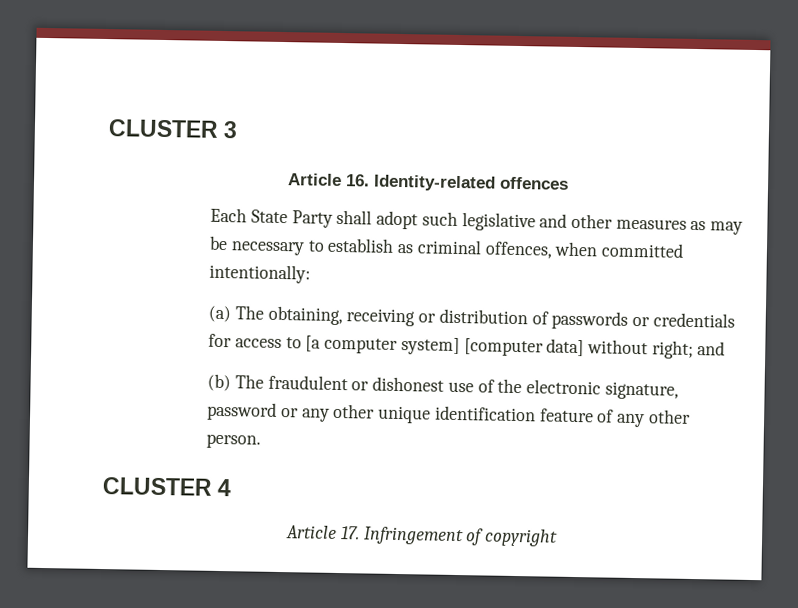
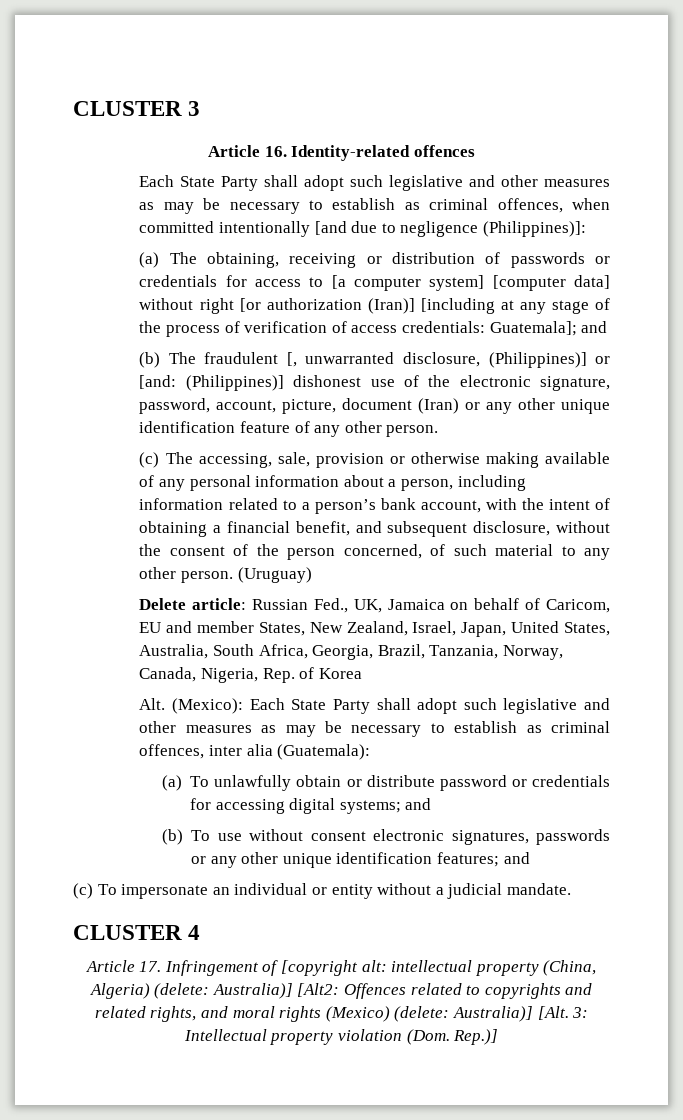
- Each State Party shall adopt such legislative and other measures as may be necessary to establish as criminal offences, when committed intentionally:
+ Each State Party shall adopt such legislative and other measures as may be necessary to establish as criminal offences, when committed intentionally [and due to negligence (Philippines)]:
- (a) The obtaining, receiving or distribution of passwords or credentials for access to [a computer system] [computer data] without right; and
- (b) The fraudulent or dishonest use of the electronic signature, password or any other unique identification feature of any other person.
+ (a) The obtaining, receiving or distribution of passwords or credentials for access to [a computer system] [computer data] without right [or authorization (Iran)] [including at any stage of the process of verification of access credentials: Guatemala]; and
+ (b) The fraudulent [, unwarranted disclosure, (Philippines)] or [and: (Philippines)] dishonest use of the electronic signature, password, account, picture, document (Iran) or any other unique identification feature of any other person.
+ (c) The accessing, sale, provision or otherwise making available of any personal information about a person, including information related to a person’s bank account, with the intent of obtaining a financial benefit, and subsequent disclosure, without the consent of the person concerned, of such material to any other person. (Uruguay)
+ Delete article: Russian Fed., UK, Jamaica on behalf of Caricom, EU and member States, New Zealand, Israel, Japan, United States, Australia, South Africa, Georgia, Brazil, Tanzania, Norway, Canada, Nigeria, Rep. of Korea
+ Alt. (Mexico): Each State Party shall adopt such legislative and other measures as may be necessary to establish as criminal offences, inter alia (Guatemala):
+ (a) To unlawfully obtain or distribute password or credentials for accessing digital systems; and
+ (b) To use without consent electronic signatures, passwords or any other unique identification features; and
+ (c) To impersonate an individual or entity without a judicial mandate.
- Article 17. Infringement of copyright
+ Article 17. Infringement of [copyright alt: intellectual property (China, Algeria) (delete: Australia)] [Alt2: Offences related to copyrights and related rights, and moral rights (Mexico) (delete: Australia)] [Alt. 3: Intellectual property violation (Dom. Rep.)]

